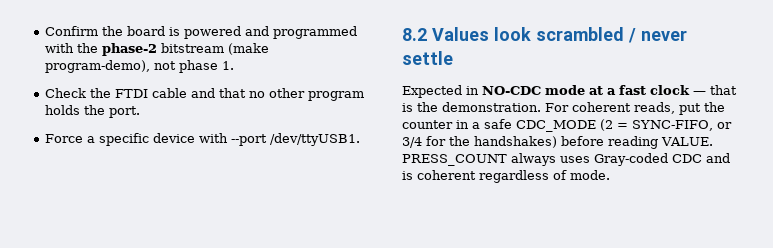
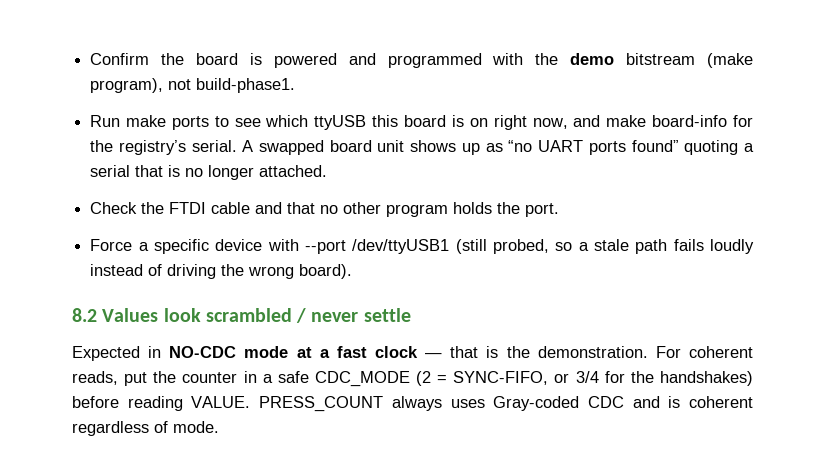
- Confirm the board is powered and programmed with the phase-2 bitstream (make program-demo), not phase 1.
+ Confirm the board is powered and programmed with the demo bitstream (make program), not build-phase1.
+ Run make ports to see which ttyUSB this board is on right now, and make board-info for the registry’s serial. A swapped board unit shows up as “no UART ports found” quoting a serial that is no longer attached.
- Force a specific device with --port /dev/ttyUSB1.
+ Force a specific device with --port /dev/ttyUSB1 (still probed, so a stale path fails loudly instead of driving the wrong board).

